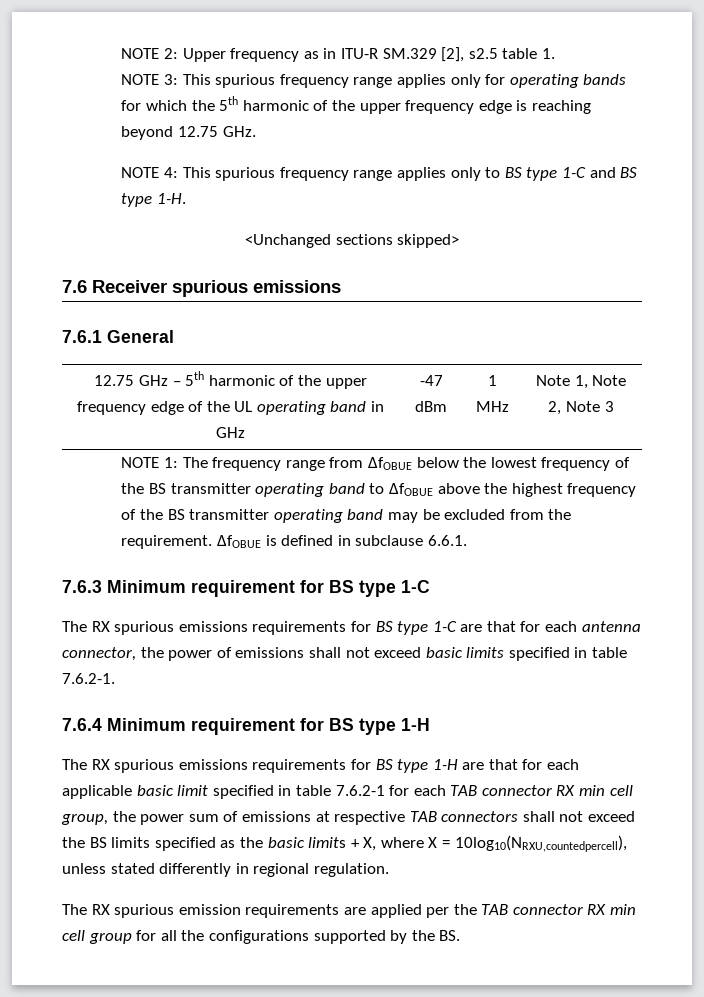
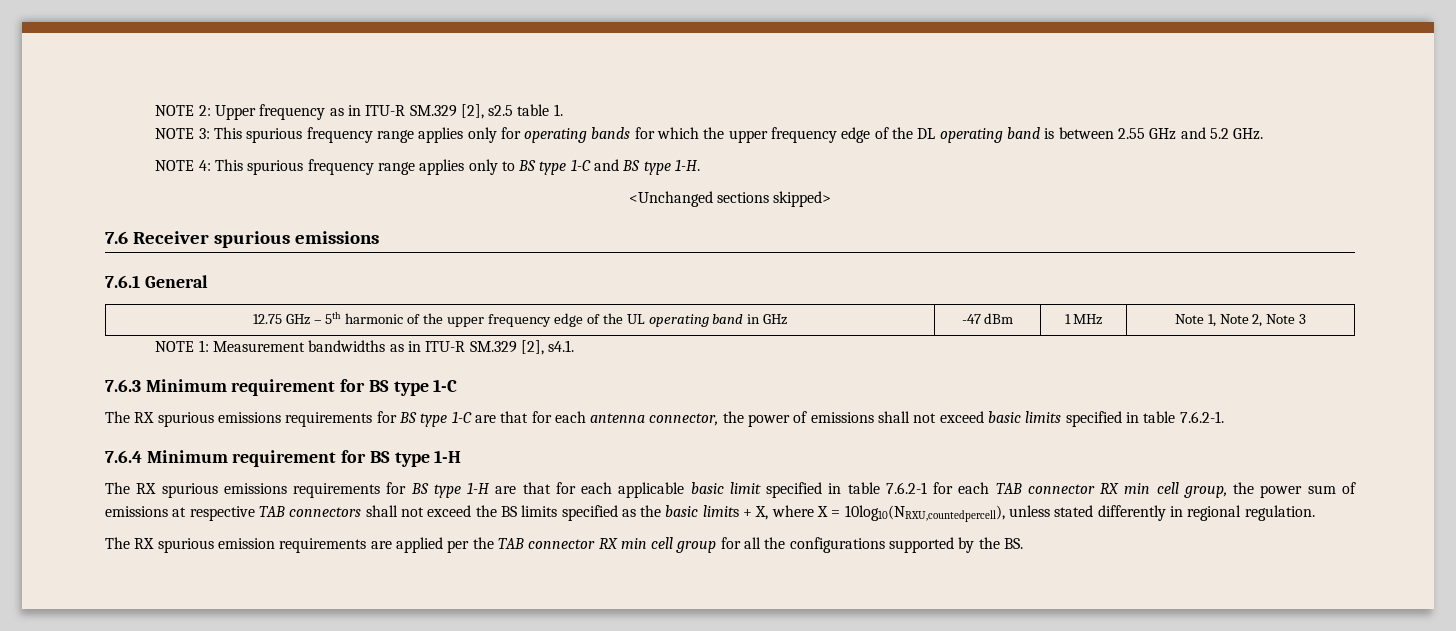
- NOTE 3: This spurious frequency range applies only for operating bands for which the 5th harmonic of the upper frequency edge is reaching beyond 12.75 GHz.
+ NOTE 3: This spurious frequency range applies only for operating bands for which the upper frequency edge of the DL operating band is between 2.55 GHz and 5.2 GHz.
- NOTE 1: The frequency range from ΔfOBUE below the lowest frequency of the BS transmitter operating band to ΔfOBUE above the highest frequency of the BS transmitter operating band may be excluded from the requirement. ΔfOBUE is defined in subclause 6.6.1.
+ NOTE 1: Measurement bandwidths as in ITU-R SM.329 [2], s4.1.

